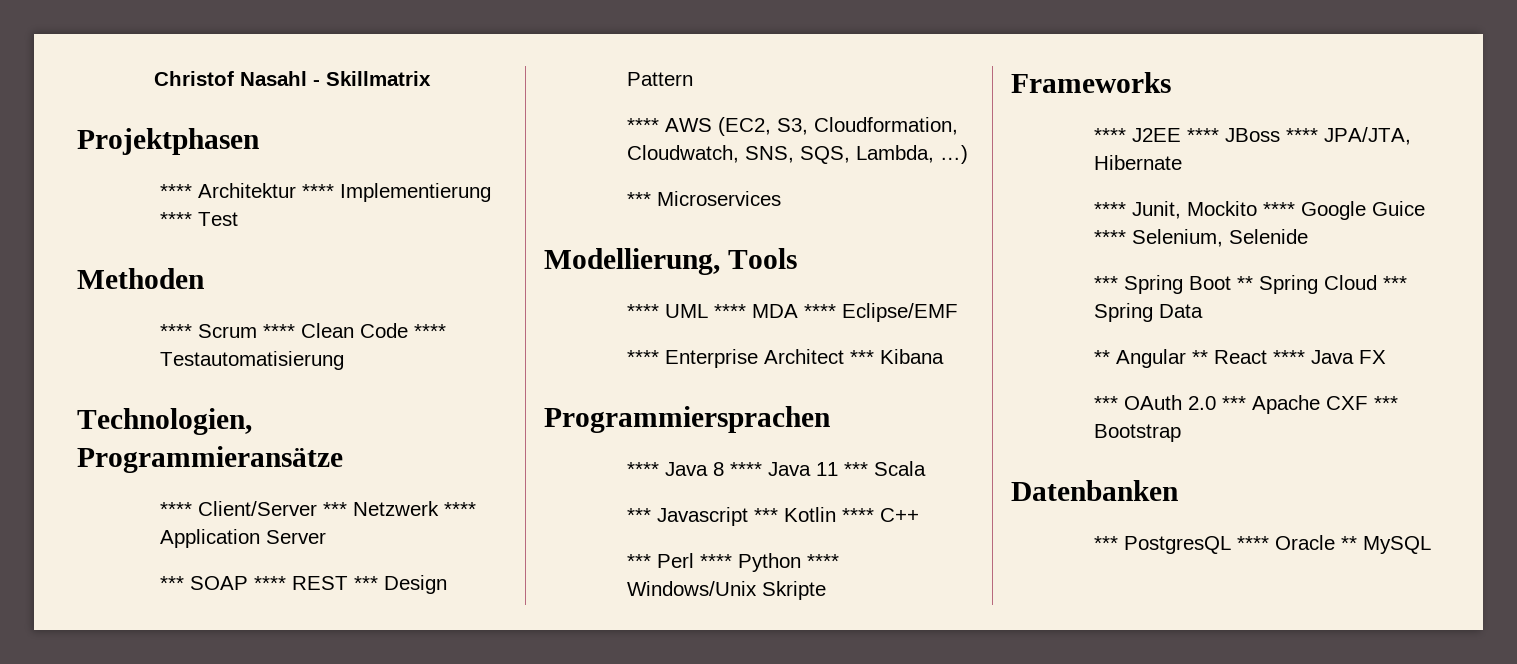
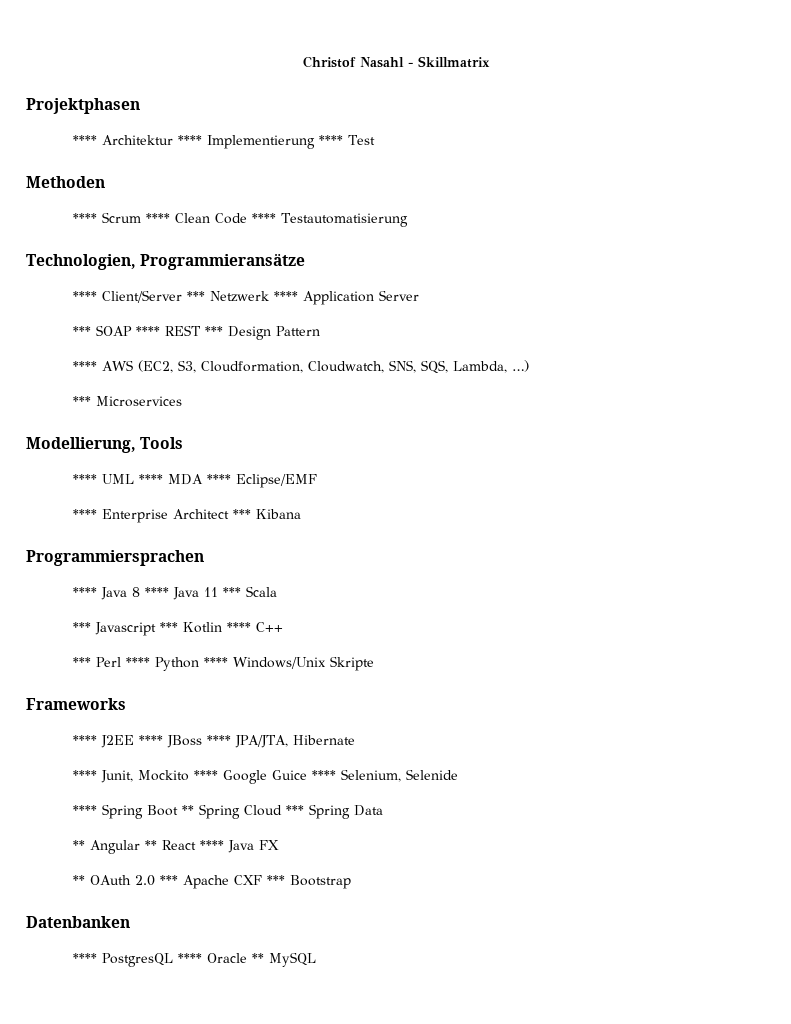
- *** Spring Boot ** Spring Cloud *** Spring Data
+ **** Spring Boot ** Spring Cloud *** Spring Data
- *** OAuth 2.0 *** Apache CXF *** Bootstrap
+ ** OAuth 2.0 *** Apache CXF *** Bootstrap
- *** PostgresQL **** Oracle ** MySQL
+ **** PostgresQL **** Oracle ** MySQL

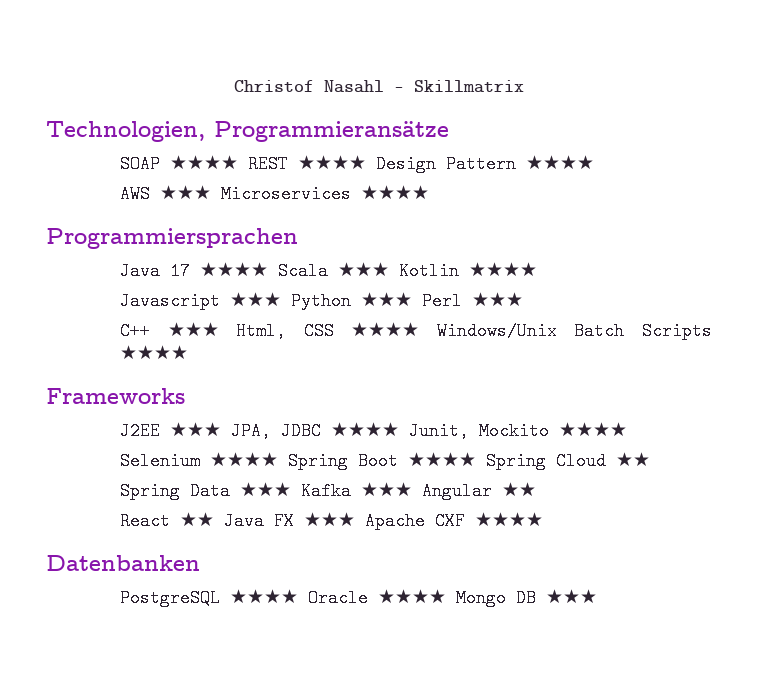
- Projektphasen
- **** Architektur **** Implementierung **** Test
- Methoden
- **** Scrum **** Clean Code **** Testautomatisierung
  Technologien, Programmieransätze
- **** Client/Server *** Netzwerk **** Application Server
- *** SOAP **** REST *** Design Pattern
- **** AWS (EC2, S3, Cloudformation, Cloudwatch, SNS, SQS, Lambda, …)
- *** Microservices
- Modellierung, Tools
- **** UML **** MDA **** Eclipse/EMF
- **** Enterprise Architect *** Kibana
+ SOAP ★★★★ REST ★★★★ Design Pattern ★★★★
+ AWS ★★★ Microservices ★★★★
  Programmiersprachen
- **** Java 8 **** Java 11 *** Scala
- *** Javascript *** Kotlin **** C++
- *** Perl **** Python **** Windows/Unix Skripte
+ Java 17 ★★★★ Scala ★★★ Kotlin ★★★★
+ Javascript ★★★ Python ★★★ Perl ★★★
+ C++ ★★★ Html, CSS ★★★★ Windows/Unix Batch Scripts ★★★★
  Frameworks
- **** J2EE **** JBoss **** JPA/JTA, Hibernate
- **** Junit, Mockito **** Google Guice **** Selenium, Selenide
- **** Spring Boot ** Spring Cloud *** Spring Data
- ** Angular ** React **** Java FX
- ** OAuth 2.0 *** Apache CXF *** Bootstrap
+ J2EE ★★★ JPA, JDBC ★★★★ Junit, Mockito ★★★★
+ Selenium ★★★★ Spring Boot ★★★★ Spring Cloud ★★
+ Spring Data ★★★ Kafka ★★★ Angular ★★
+ React ★★ Java FX ★★★ Apache CXF ★★★★
  Datenbanken
- **** PostgresQL **** Oracle ** MySQL
+ PostgreSQL ★★★★ Oracle ★★★★ Mongo DB ★★★

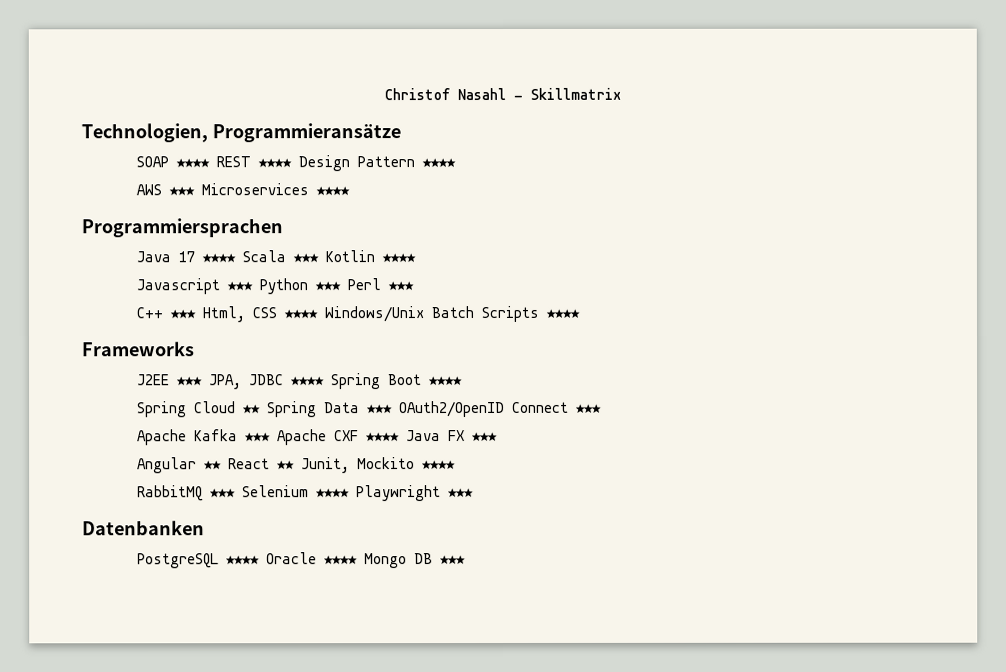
- J2EE ★★★ JPA, JDBC ★★★★ Junit, Mockito ★★★★
- Selenium ★★★★ Spring Boot ★★★★ Spring Cloud ★★
- Spring Data ★★★ Kafka ★★★ Angular ★★
- React ★★ Java FX ★★★ Apache CXF ★★★★
+ J2EE ★★★ JPA, JDBC ★★★★ Spring Boot ★★★★
+ Spring Cloud ★★ Spring Data ★★★ OAuth2/OpenID Connect ★★★
+ Apache Kafka ★★★ Apache CXF ★★★★ Java FX ★★★
+ Angular ★★ React ★★ Junit, Mockito ★★★★
+ RabbitMQ ★★★ Selenium ★★★★ Playwright ★★★

